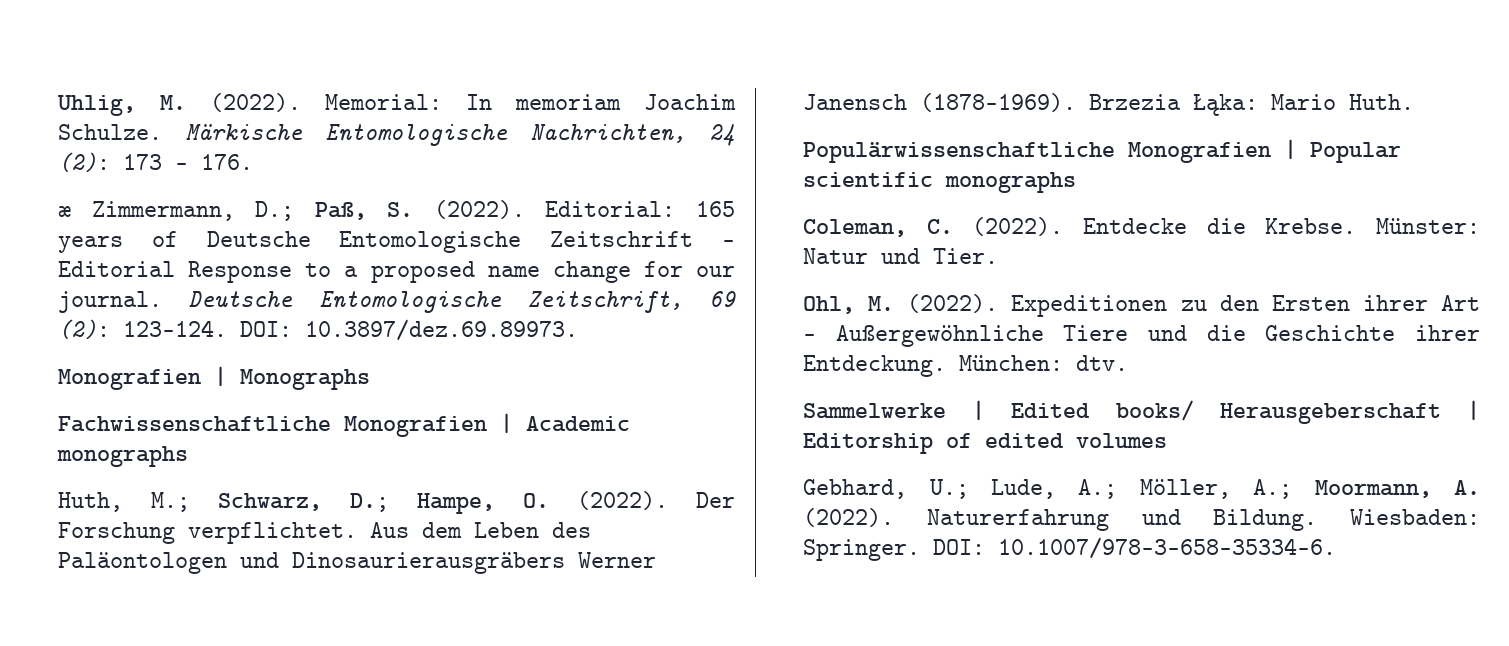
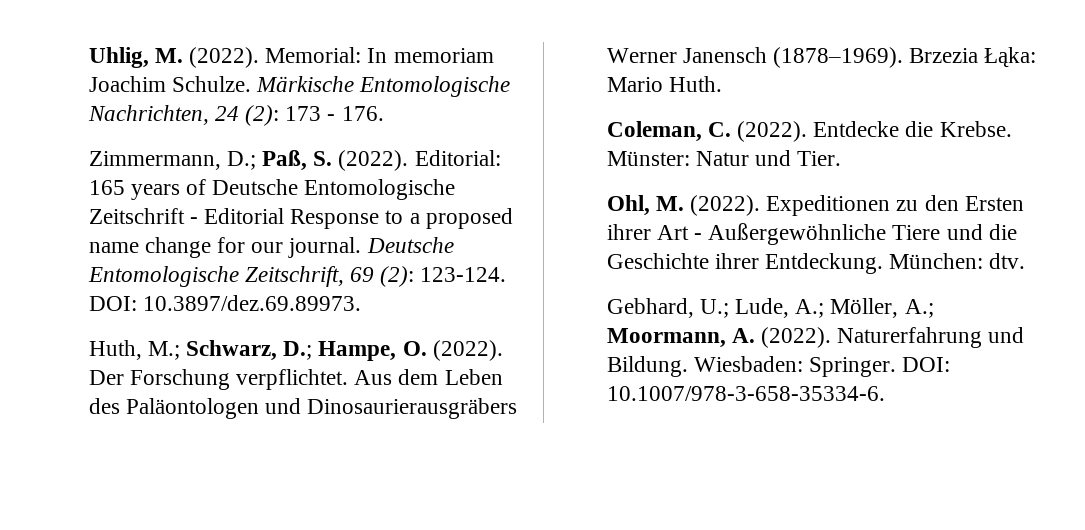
- æ Zimmermann, D.; Paß, S. (2022).
+ Zimmermann, D.; Paß, S. (2022).
- Monografien | Monographs
- Fachwissenschaftliche Monografien | Academic monographs
- Populärwissenschaftliche Monografien | Popular scientific monographs
- Sammelwerke | Edited books/ Herausgeberschaft | Editorship of edited volumes

